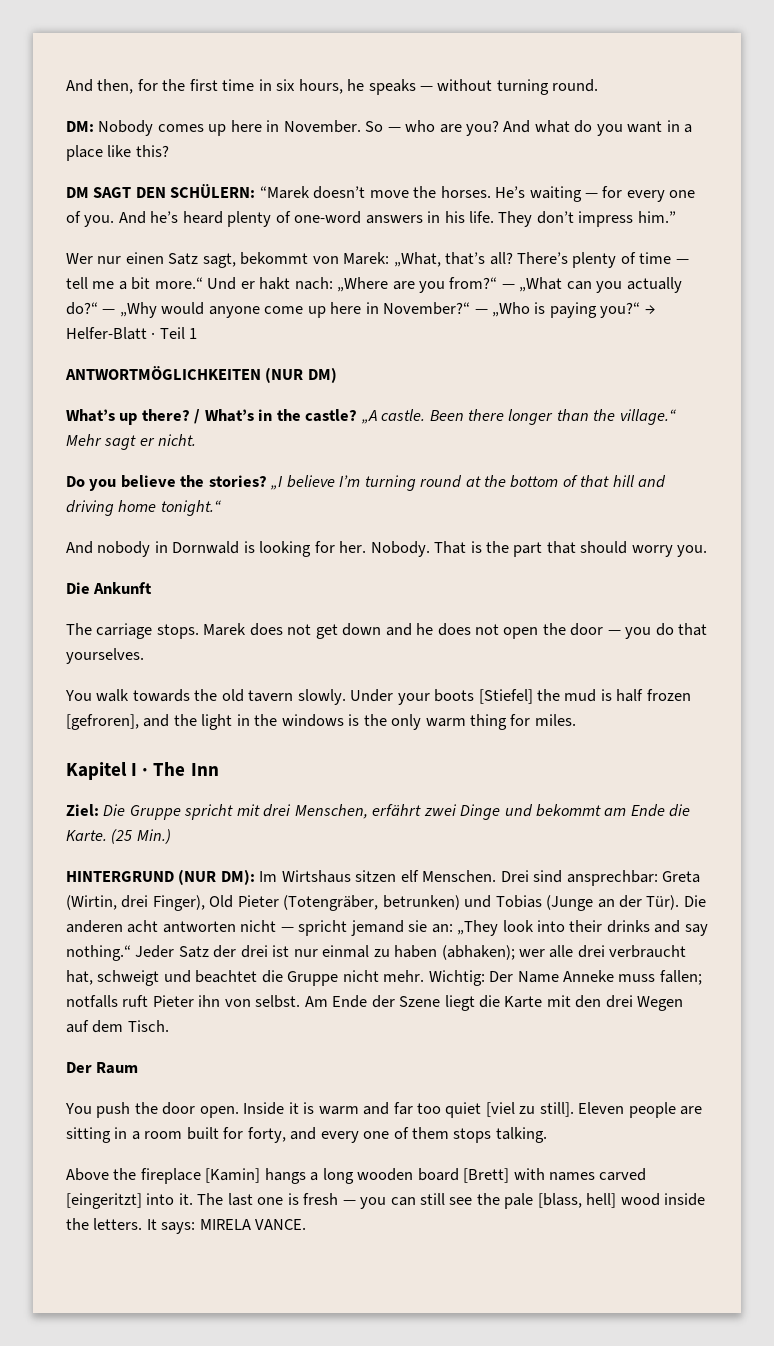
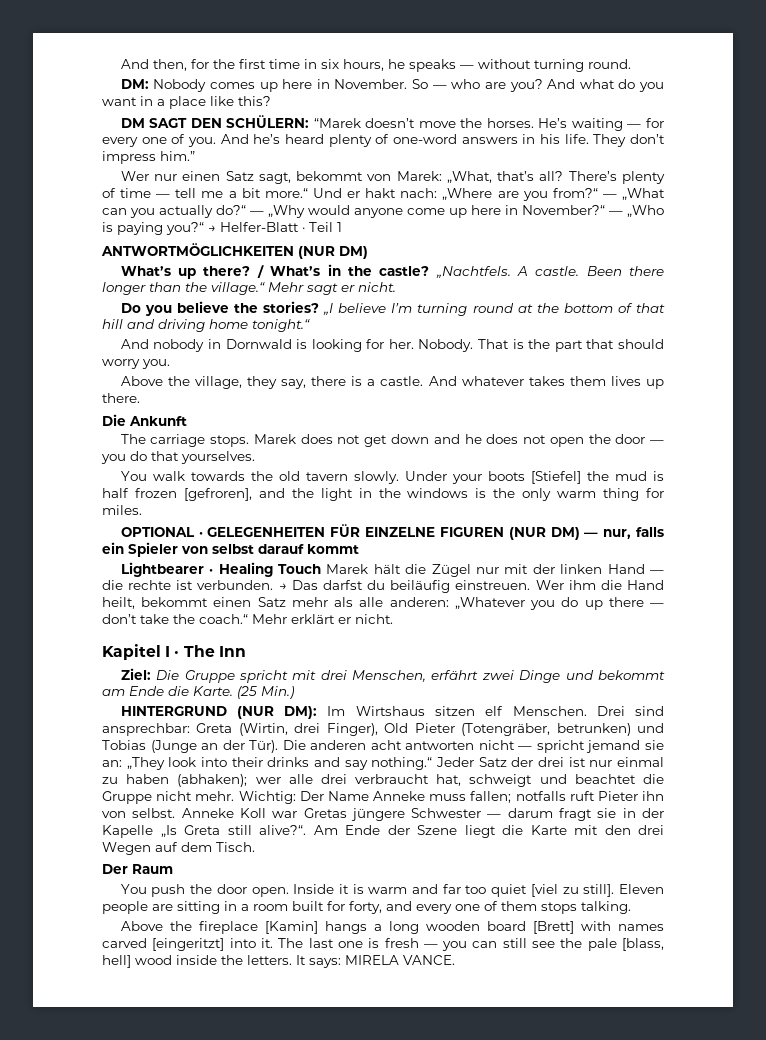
- „A castle.
+ „Nachtfels. A castle.
+ Above the village, they say, there is a castle. And whatever takes them lives up there.
+ OPTIONAL · GELEGENHEITEN FÜR EINZELNE FIGUREN (NUR DM) — nur, falls ein Spieler von selbst darauf kommt
+ Lightbearer · Healing Touch Marek hält die Zügel nur mit der linken Hand — die rechte ist verbunden. → Das darfst du beiläufig einstreuen. Wer ihm die Hand heilt, bekommt einen Satz mehr als alle anderen: „Whatever you do up there — don’t take the coach.“ Mehr erklärt er nicht.
+ Anneke Koll war Gretas jüngere Schwester — darum fragt sie in der Kapelle „Is Greta still alive?“.

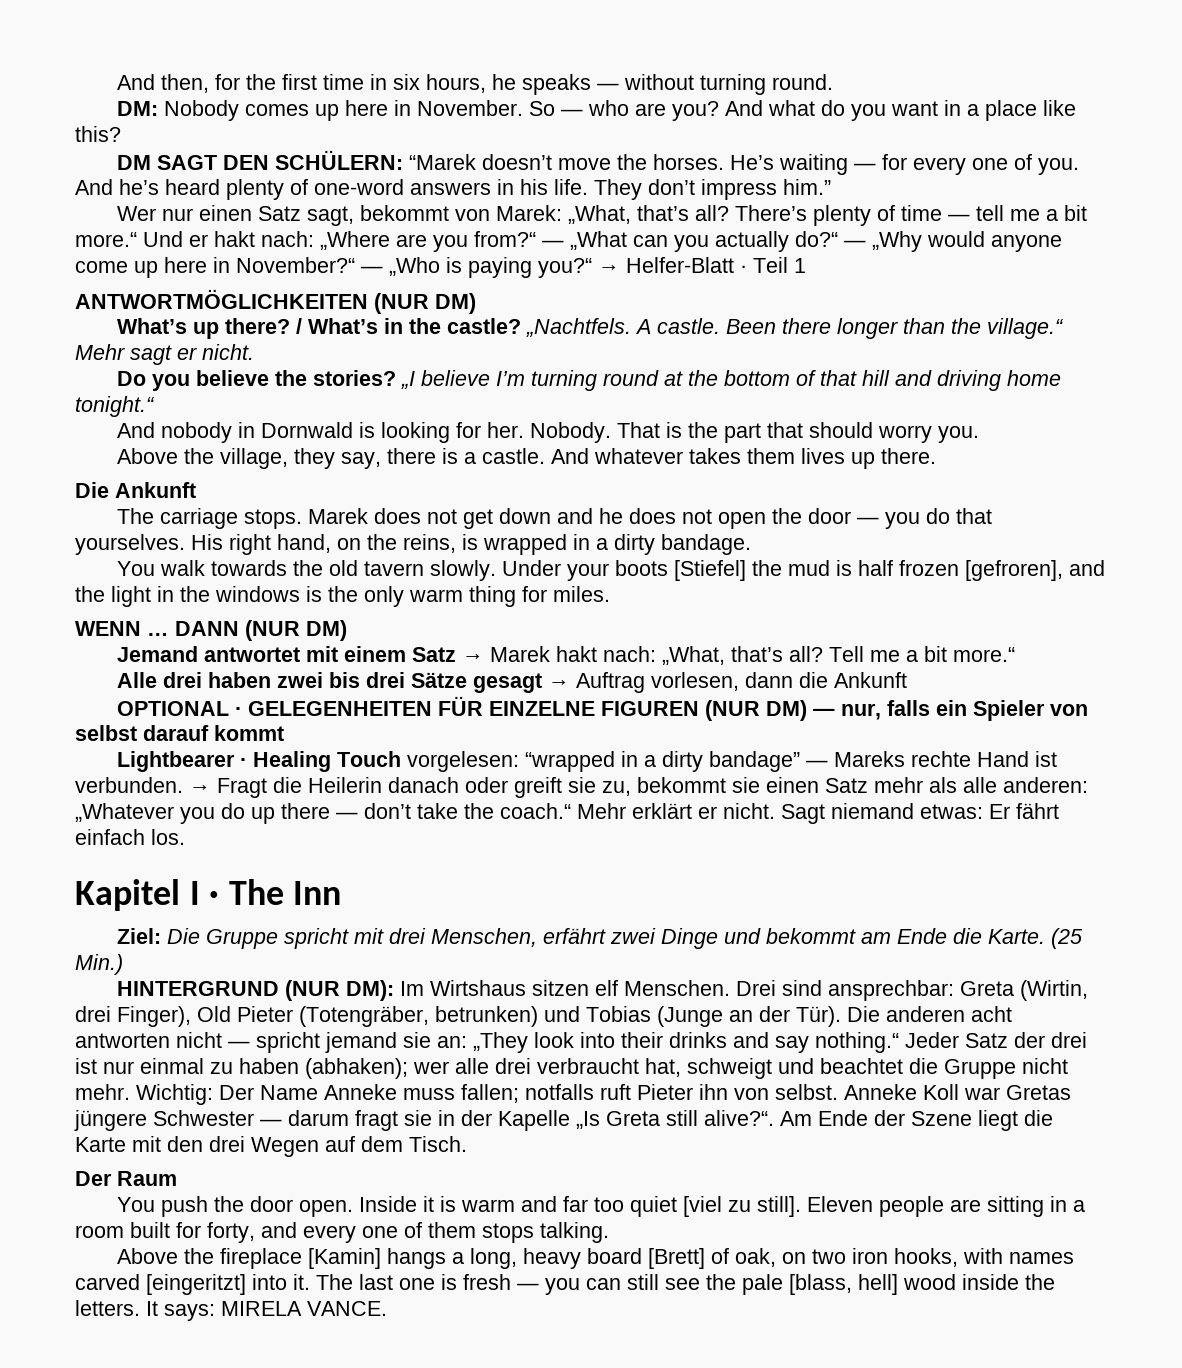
+ His right hand, on the reins, is wrapped in a dirty bandage.
+ WENN … DANN (NUR DM)
+ Jemand antwortet mit einem Satz → Marek hakt nach: „What, that’s all? Tell me a bit more.“
+ Alle drei haben zwei bis drei Sätze gesagt → Auftrag vorlesen, dann die Ankunft
- Lightbearer · Healing Touch Marek hält die Zügel nur mit der linken Hand — die rechte ist verbunden. → Das darfst du beiläufig einstreuen. Wer ihm die Hand heilt, bekommt einen Satz mehr als alle anderen: „Whatever you do up there — don’t take the coach.“ Mehr erklärt er nicht.
+ Lightbearer · Healing Touch vorgelesen: “wrapped in a dirty bandage” — Mareks rechte Hand ist verbunden. → Fragt die Heilerin danach oder greift sie zu, bekommt sie einen Satz mehr als alle anderen: „Whatever you do up there — don’t take the coach.“ Mehr erklärt er nicht. Sagt niemand etwas: Er fährt einfach los.
- Above the fireplace [Kamin] hangs a long wooden board [Brett] with names carved [eingeritzt] into it.
+ Above the fireplace [Kamin] hangs a long, heavy board [Brett] of oak, on two iron hooks, with names carved [eingeritzt] into it.

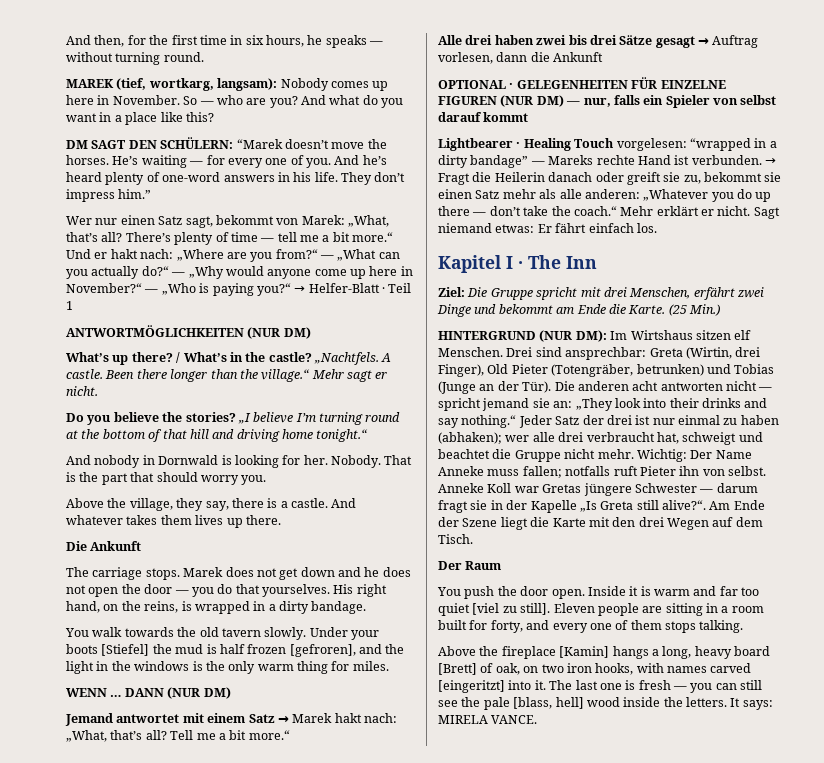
- DM: Nobody comes up here in November.
+ MAREK (tief, wortkarg, langsam): Nobody comes up here in November.

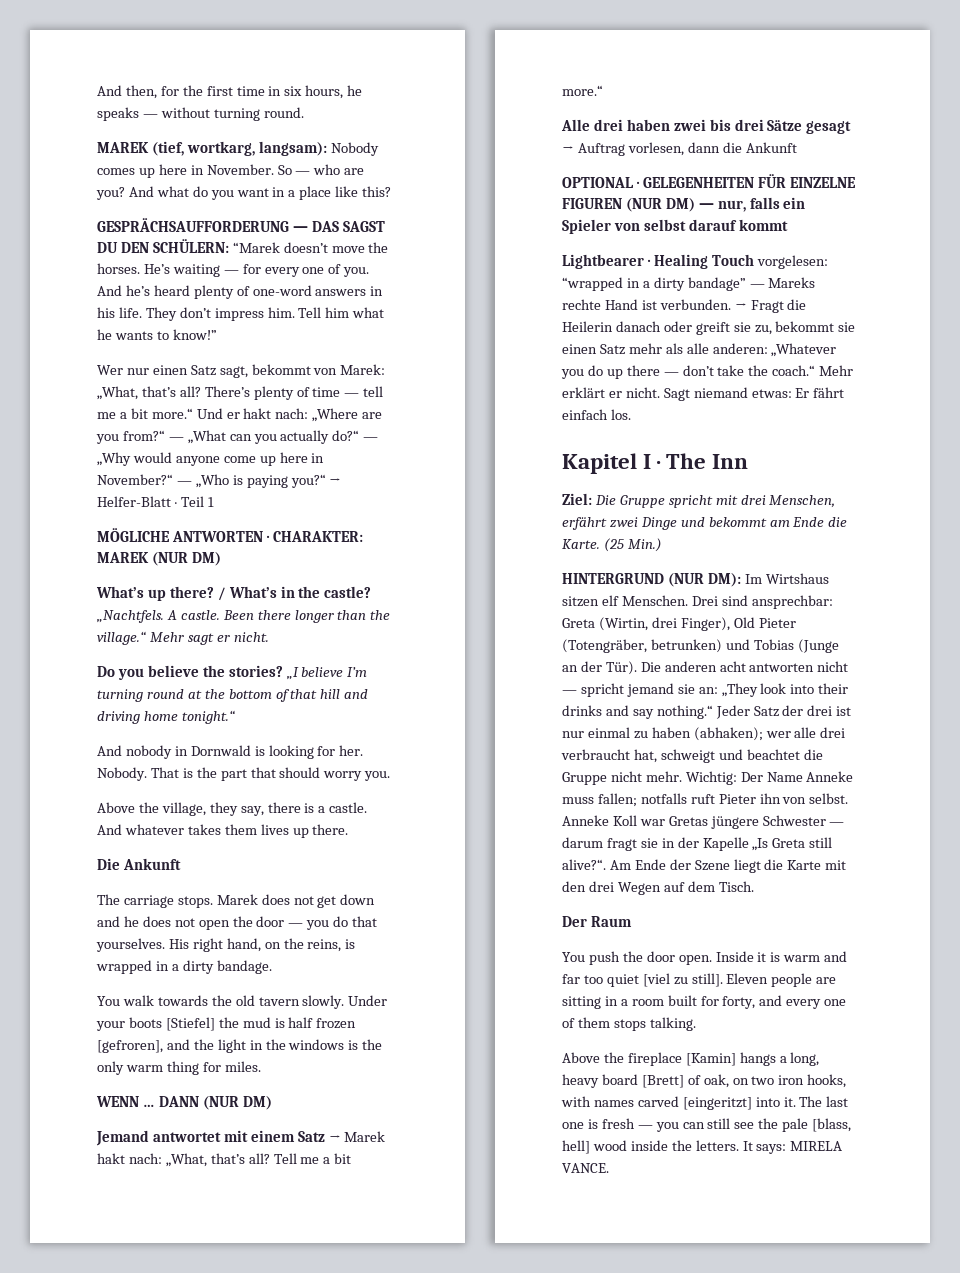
- DM SAGT DEN SCHÜLERN: “Marek doesn’t move the horses.
+ GESPRÄCHSAUFFORDERUNG — DAS SAGST DU DEN SCHÜLERN: “Marek doesn’t move the horses.
- They don’t impress him.”
+ They don’t impress him. Tell him what he wants to know!”
- ANTWORTMÖGLICHKEITEN (NUR DM)
+ MÖGLICHE ANTWORTEN · CHARAKTER: MAREK (NUR DM)

